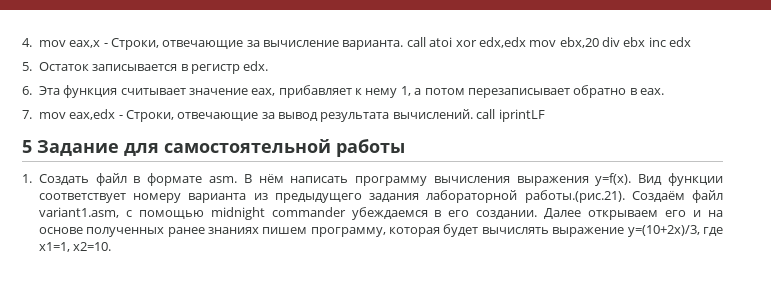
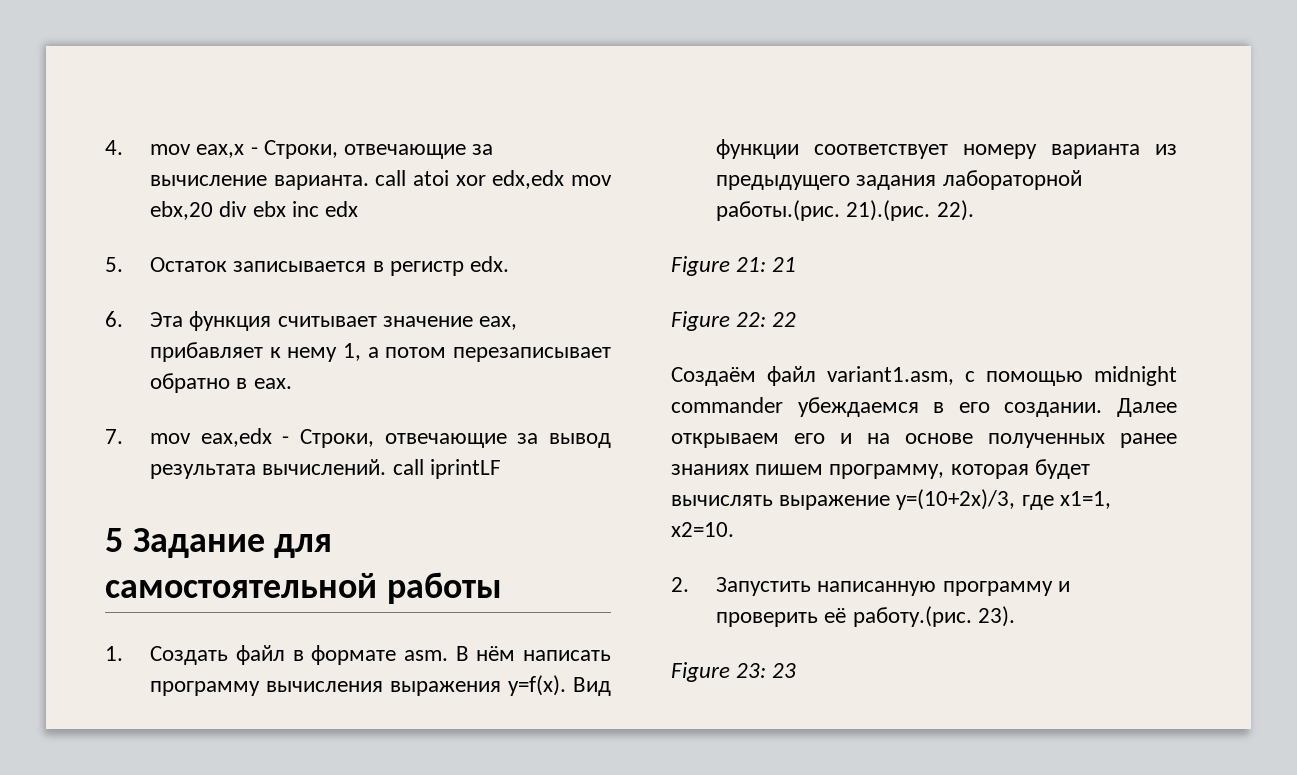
- Вид функции соответствует номеру варианта из предыдущего задания лабораторной работы.(рис.21). Создаём файл variant1.asm, с помощью midnight commander убеждаемся в его создании.
+ Вид функции соответствует номеру варианта из предыдущего задания лабораторной работы.(рис. 21).(рис. 22).
+ Figure 21: 21
+ Figure 22: 22
+ Создаём файл variant1.asm, с помощью midnight commander убеждаемся в его создании.
+ 2. Запустить написанную программу и проверить её работу.(рис. 23).
+ Figure 23: 23

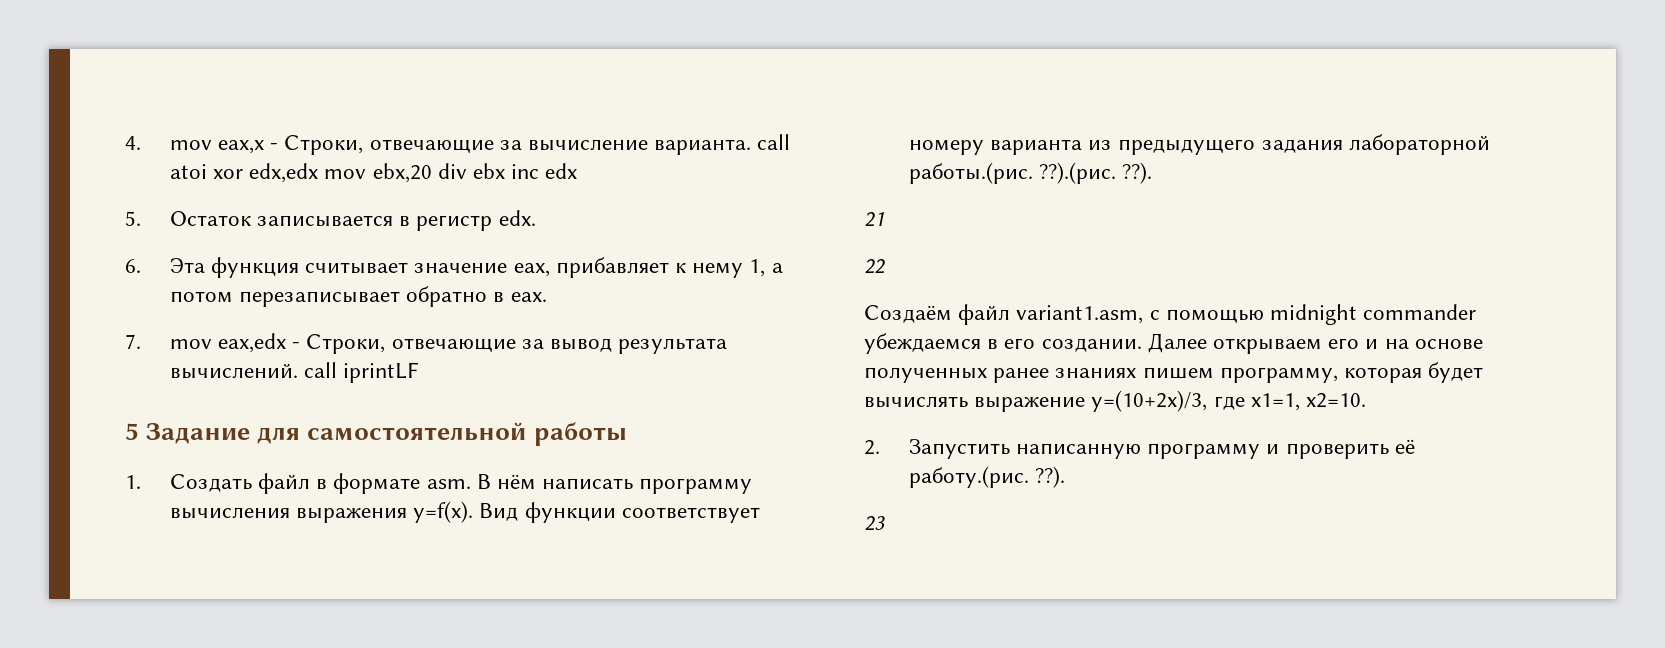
- Вид функции соответствует номеру варианта из предыдущего задания лабораторной работы.(рис. 21).(рис. 22).
- Figure 21: 21
+ Вид функции соответствует номеру варианта из предыдущего задания лабораторной работы.(рис. ??).(рис. ??).
+ 21
- Figure 22: 22
+ 22
- 2. Запустить написанную программу и проверить её работу.(рис. 23).
- Figure 23: 23
+ 2. Запустить написанную программу и проверить её работу.(рис. ??).
+ 23

